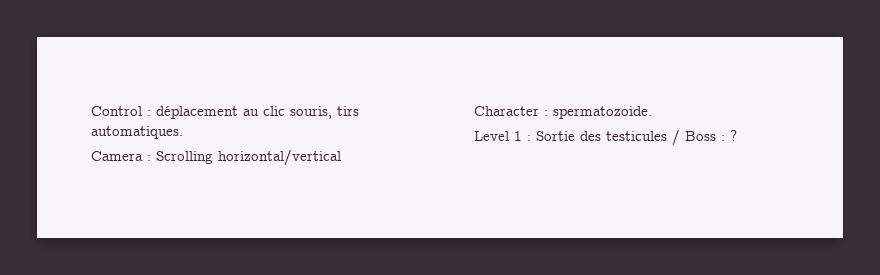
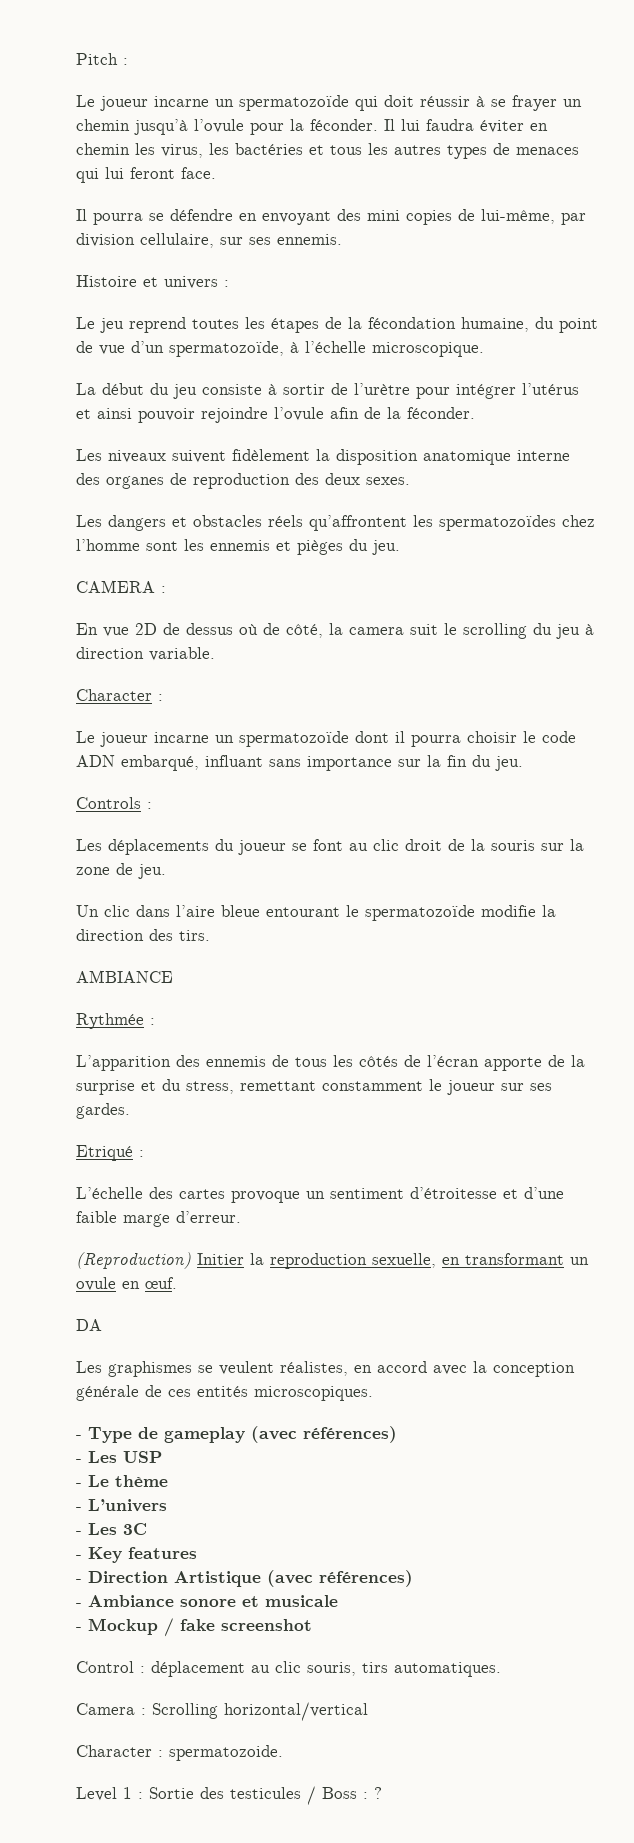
+ Pitch :
+ Le joueur incarne un spermatozoïde qui doit réussir à se frayer un chemin jusqu’à l’ovule pour la féconder. Il lui faudra éviter en chemin les virus, les bactéries et tous les autres types de menaces qui lui feront face.
+ Il pourra se défendre en envoyant des mini copies de lui-même, par division cellulaire, sur ses ennemis.
+ Histoire et univers :
+ Le jeu reprend toutes les étapes de la fécondation humaine, du point de vue d’un spermatozoïde, à l’échelle microscopique.
+ La début du jeu consiste à sortir de l’urètre pour intégrer l’utérus et ainsi pouvoir rejoindre l’ovule afin de la féconder.
+ Les niveaux suivent fidèlement la disposition anatomique interne des organes de reproduction des deux sexes.
+ Les dangers et obstacles réels qu’affrontent les spermatozoïdes chez l’homme sont les ennemis et pièges du jeu.
+ CAMERA :
+ En vue 2D de dessus où de côté, la camera suit le scrolling du jeu à direction variable.
+ Character :
+ Le joueur incarne un spermatozoïde dont il pourra choisir le code ADN embarqué, influant sans importance sur la fin du jeu.
+ Controls :
+ Les déplacements du joueur se font au clic droit de la souris sur la zone de jeu.
+ Un clic dans l’aire bleue entourant le spermatozoïde modifie la direction des tirs.
+ AMBIANCE
+ Rythmée :
+ L’apparition des ennemis de tous les côtés de l’écran apporte de la surprise et du stress, remettant constamment le joueur sur ses gardes.
+ Etriqué :
+ L’échelle des cartes provoque un sentiment d’étroitesse et d’une faible marge d’erreur.
+ (Reproduction) Initier la reproduction sexuelle, en transformant un ovule en œuf.
+ DA
+ Les graphismes se veulent réalistes, en accord avec la conception générale de ces entités microscopiques.
+ - Type de gameplay (avec références)
+ - Les USP
+ - Le thème
+ - L’univers
+ - Les 3C
+ - Key features
+ - Direction Artistique (avec références)
+ - Ambiance sonore et musicale
+ - Mockup / fake screenshot

